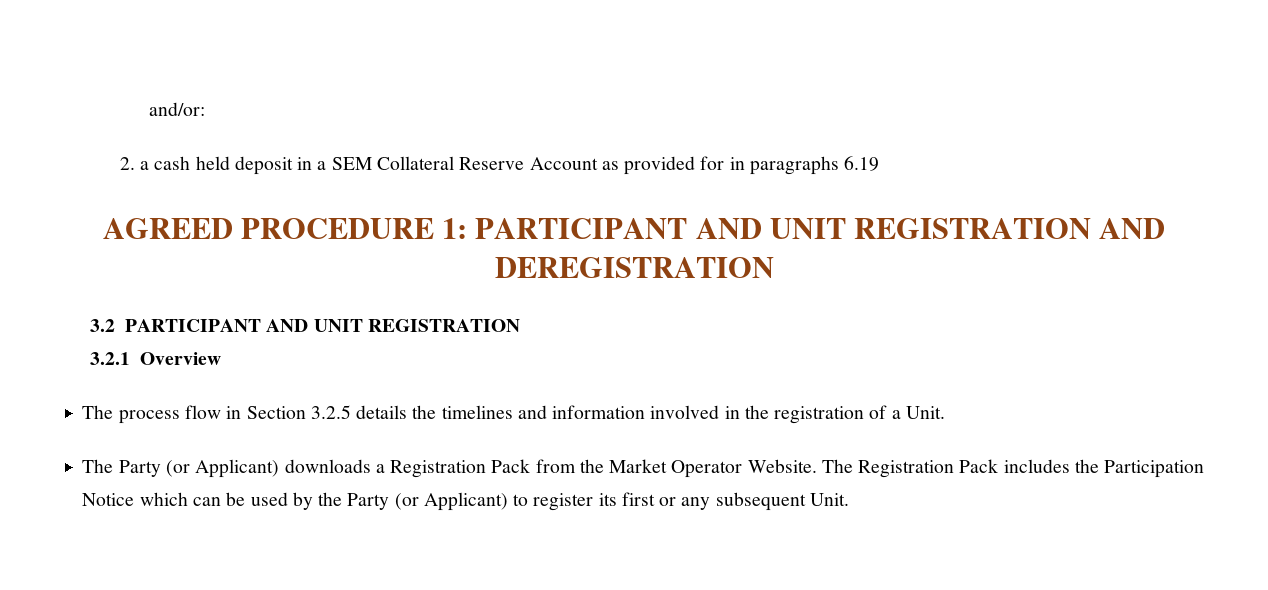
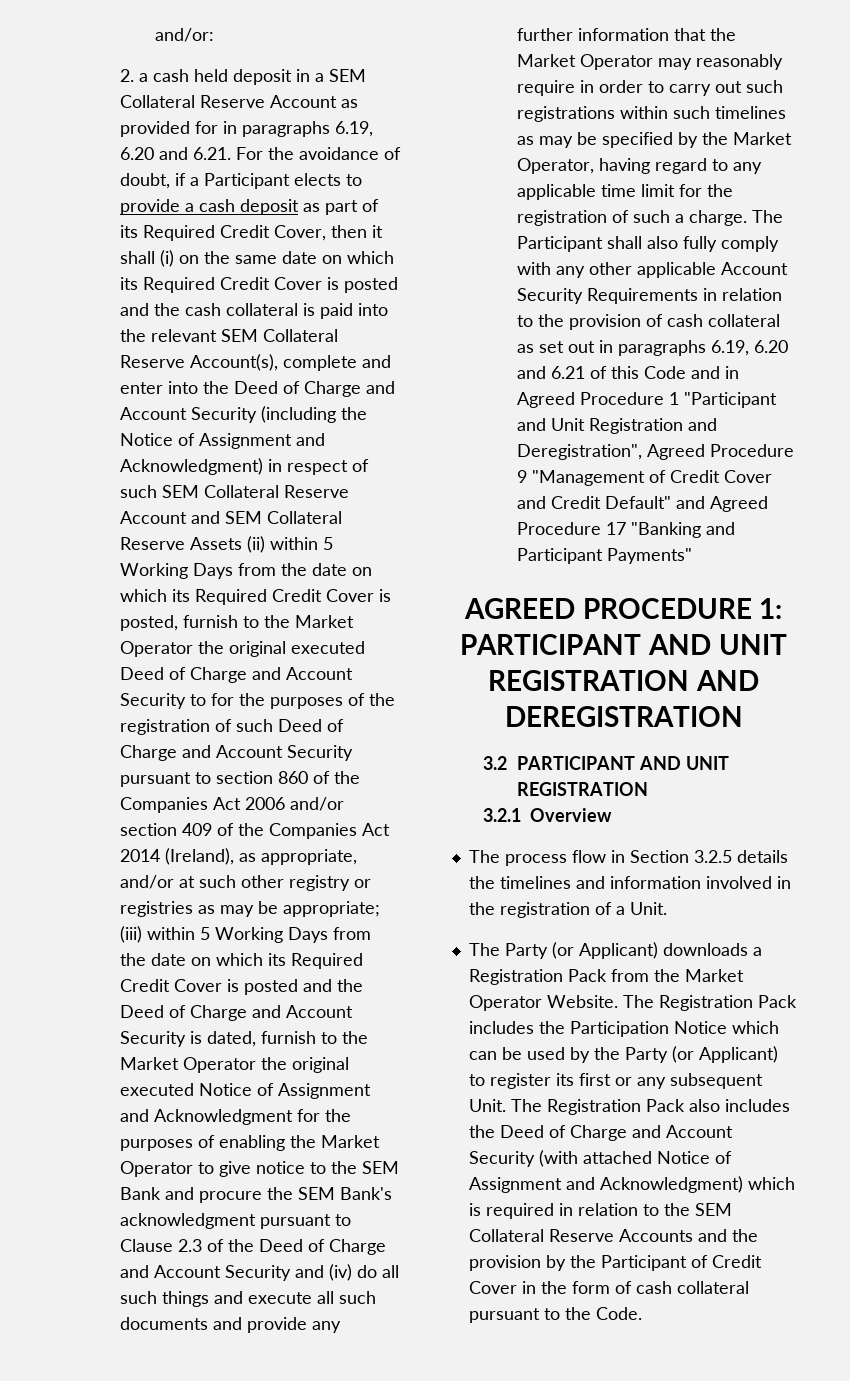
- 2. a cash held deposit in a SEM Collateral Reserve Account as provided for in paragraphs 6.19
+ 2. a cash held deposit in a SEM Collateral Reserve Account as provided for in paragraphs 6.19, 6.20 and 6.21. For the avoidance of doubt, if a Participant elects to provide a cash deposit as part of its Required Credit Cover, then it shall (i) on the same date on which its Required Credit Cover is posted and the cash collateral is paid into the relevant SEM Collateral Reserve Account(s), complete and enter into the Deed of Charge and Account Security (including the Notice of Assignment and Acknowledgment) in respect of such SEM Collateral Reserve Account and SEM Collateral Reserve Assets (ii) within 5 Working Days from the date on which its Required Credit Cover is posted, furnish to the Market Operator the original executed Deed of Charge and Account Security to for the purposes of the registration of such Deed of Charge and Account Security pursuant to section 860 of the Companies Act 2006 and/or section 409 of the Companies Act 2014 (Ireland), as appropriate, and/or at such other registry or registries as may be appropriate; (iii) within 5 Working Days from the date on which its Required Credit Cover is posted and the Deed of Charge and Account Security is dated, furnish to the Market Operator the original executed Notice of Assignment and Acknowledgment for the purposes of enabling the Market Operator to give notice to the SEM Bank and procure the SEM Bank's acknowledgment pursuant to Clause 2.3 of the Deed of Charge and Account Security and (iv) do all such things and execute all such documents and provide any further information that the Market Operator may reasonably require in order to carry out such registrations within such timelines as may be specified by the Market Operator, having regard to any applicable time limit for the registration of such a charge. The Participant shall also fully comply with any other applicable Account Security Requirements in relation to the provision of cash collateral as set out in paragraphs 6.19, 6.20 and 6.21 of this Code and in Agreed Procedure 1 "Participant and Unit Registration and Deregistration", Agreed Procedure 9 "Management of Credit Cover and Credit Default" and Agreed Procedure 17 "Banking and Participant Payments"
+ The Registration Pack also includes the Deed of Charge and Account Security (with attached Notice of Assignment and Acknowledgment) which is required in relation to the SEM Collateral Reserve Accounts and the provision by the Participant of Credit Cover in the form of cash collateral pursuant to the Code.

